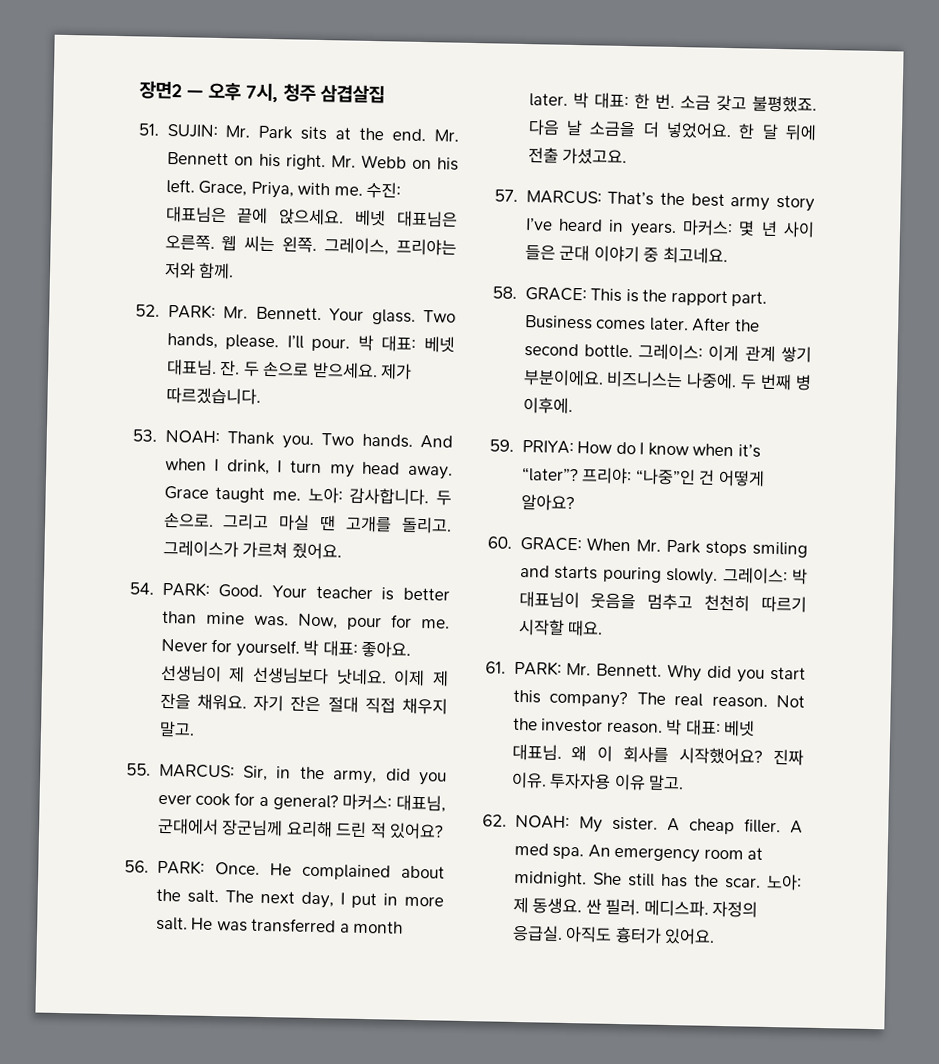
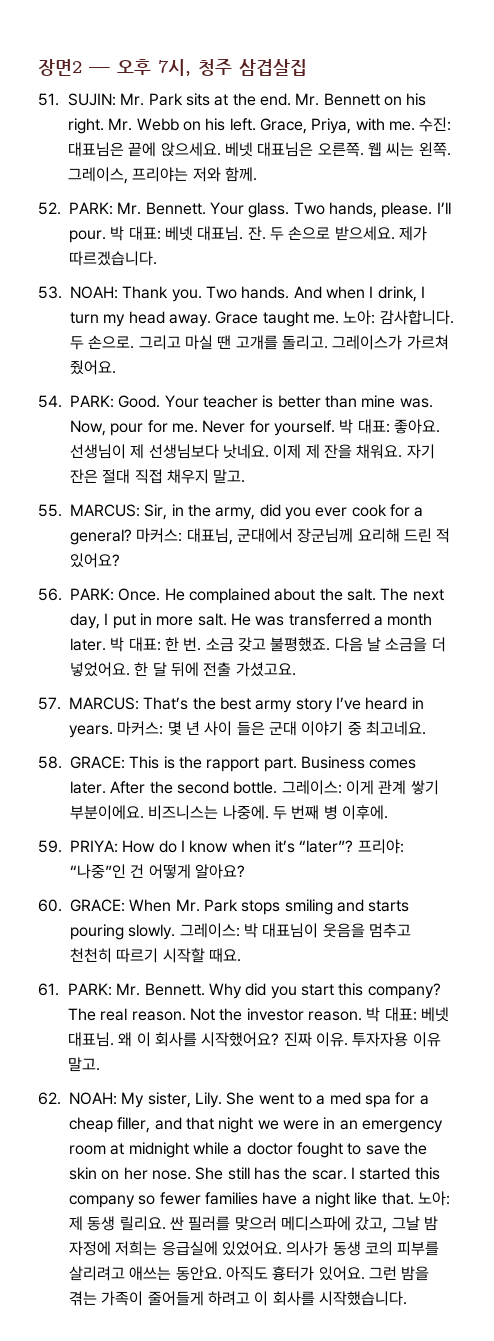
- 62. NOAH: My sister. A cheap filler. A med spa. An emergency room at midnight.
+ 62. NOAH: My sister, Lily. She went to a med spa for a cheap filler, and that night we were in an emergency room at midnight while a doctor fought to save the skin on her nose.
- 노아: 제 동생요. 싼 필러. 메디스파. 자정의 응급실. 아직도 흉터가 있어요.
+ I started this company so fewer families have a night like that. 노아: 제 동생 릴리요. 싼 필러를 맞으러 메디스파에 갔고, 그날 밤 자정에 저희는 응급실에 있었어요. 의사가 동생 코의 피부를 살리려고 애쓰는 동안요. 아직도 흉터가 있어요. 그런 밤을 겪는 가족이 줄어들게 하려고 이 회사를 시작했습니다.

